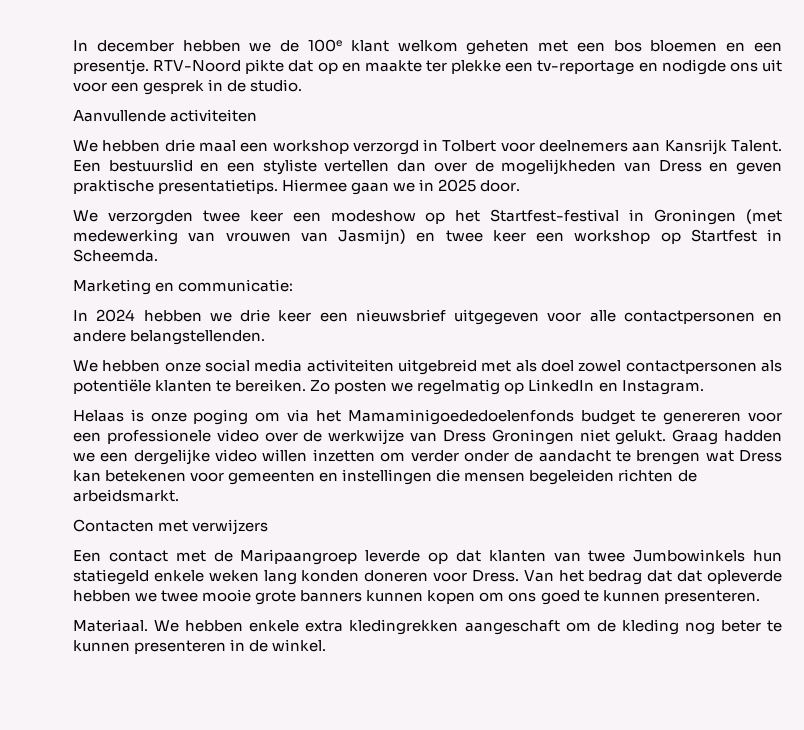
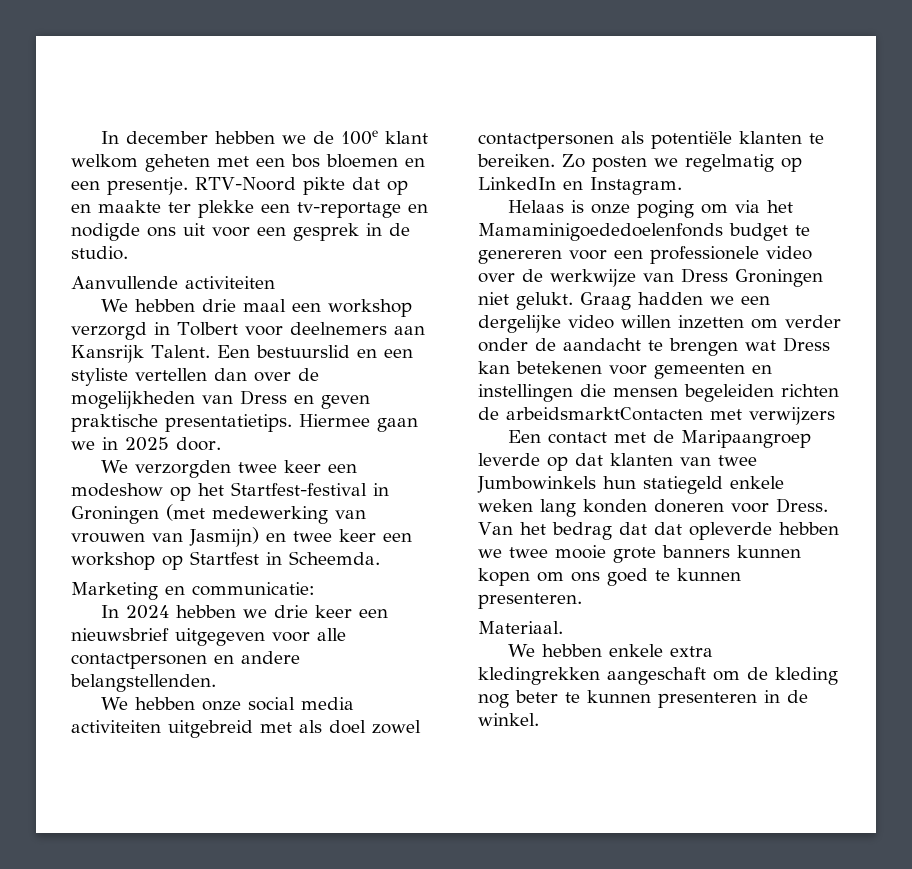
- Graag hadden we een dergelijke video willen inzetten om verder onder de aandacht te brengen wat Dress kan betekenen voor gemeenten en instellingen die mensen begeleiden richten de arbeidsmarkt.
- Contacten met verwijzers
+ Graag hadden we een dergelijke video willen inzetten om verder onder de aandacht te brengen wat Dress kan betekenen voor gemeenten en instellingen die mensen begeleiden richten de arbeidsmarktContacten met verwijzers
- Materiaal. We hebben enkele extra kledingrekken aangeschaft om de kleding nog beter te kunnen presenteren in de winkel.
+ Materiaal.
+ We hebben enkele extra kledingrekken aangeschaft om de kleding nog beter te kunnen presenteren in de winkel.

